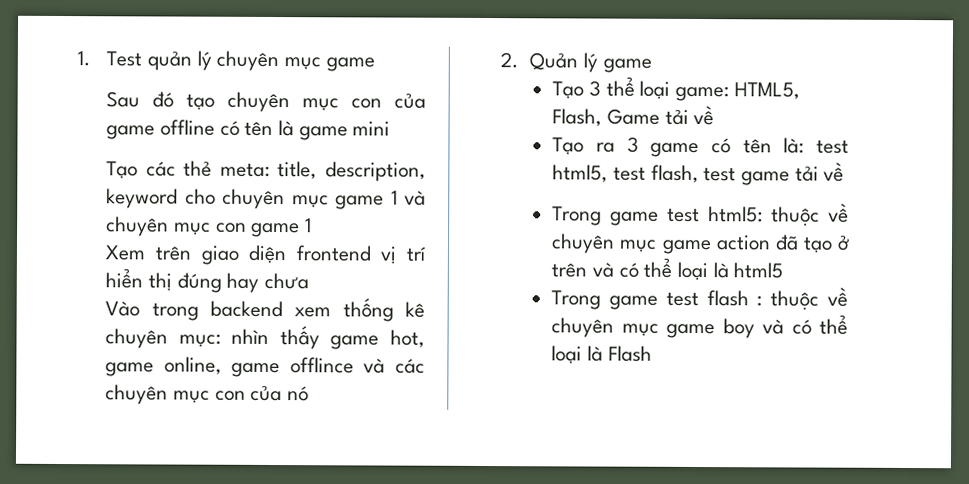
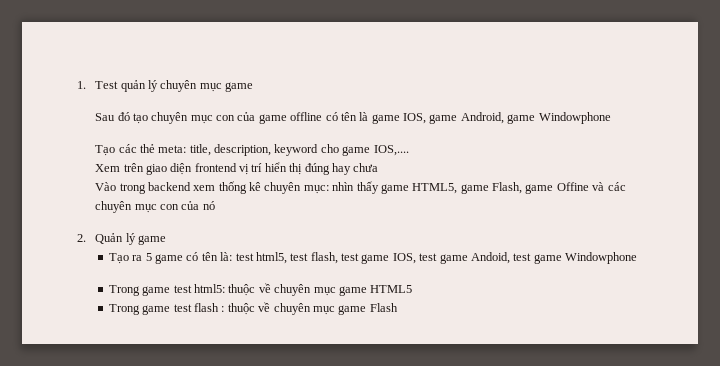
- Sau đó tạo chuyên mục con của game offline có tên là game mini
+ Sau đó tạo chuyên mục con của game offline có tên là game IOS, game Android, game Windowphone
- Tạo các thẻ meta: title, description, keyword cho chuyên mục game 1 và chuyên mục con game 1
+ Tạo các thẻ meta: title, description, keyword cho game IOS,....
- Vào trong backend xem thống kê chuyên mục: nhìn thấy game hot, game online, game offlince và các chuyên mục con của nó
+ Vào trong backend xem thống kê chuyên mục: nhìn thấy game HTML5, game Flash, game Offine và các chuyên mục con của nó
- Tạo 3 thể loại game: HTML5, Flash, Game tải về
- Tạo ra 3 game có tên là: test html5, test flash, test game tải về
+ Tạo ra 5 game có tên là: test html5, test flash, test game IOS, test game Andoid, test game Windowphone
- Trong game test html5: thuộc về chuyên mục game action đã tạo ở trên và có thể loại là html5
+ Trong game test html5: thuộc về chuyên mục game HTML5
- Trong game test flash : thuộc về chuyên mục game boy và có thể loại là Flash
+ Trong game test flash : thuộc về chuyên mục game Flash

